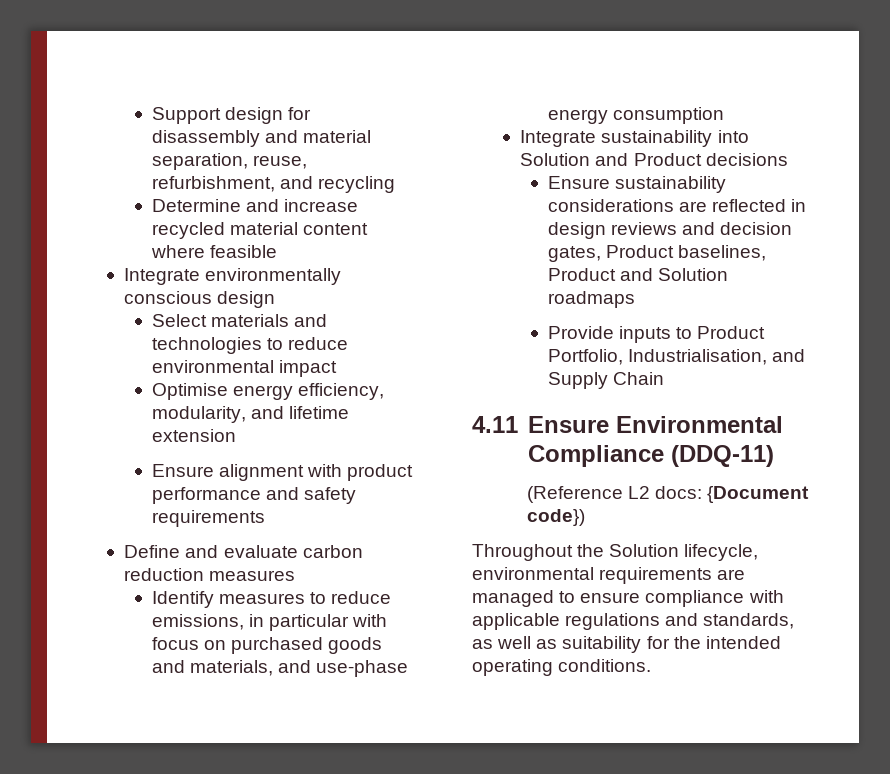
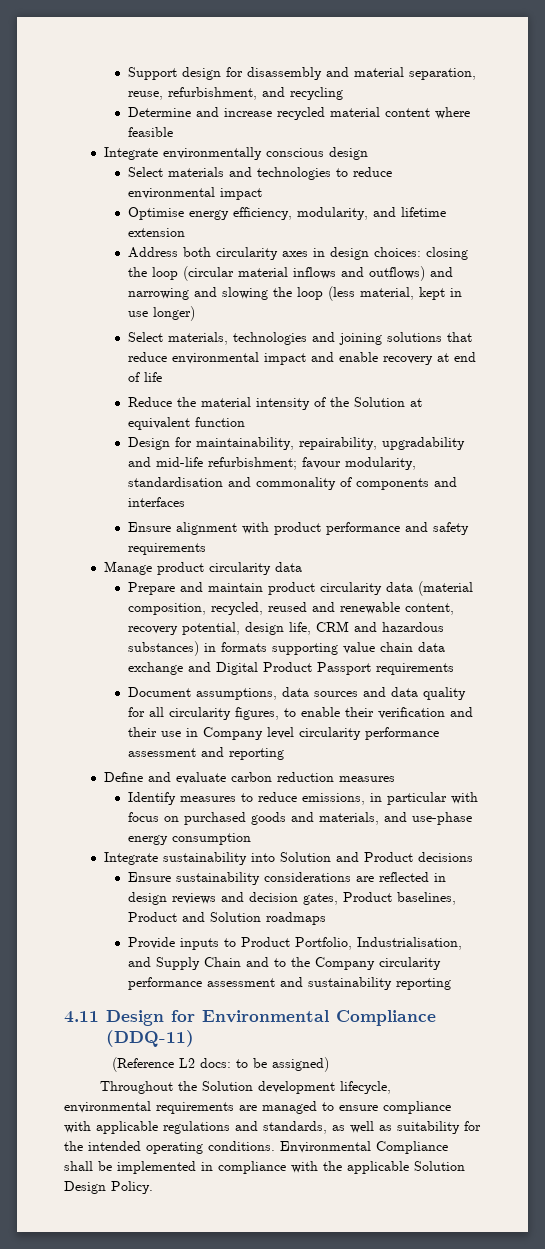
+ Address both circularity axes in design choices: closing the loop (circular material inflows and outflows) and narrowing and slowing the loop (less material, kept in use longer)
+ Select materials, technologies and joining solutions that reduce environmental impact and enable recovery at end of life
+ Reduce the material intensity of the Solution at equivalent function
+ Design for maintainability, repairability, upgradability and mid-life refurbishment; favour modularity, standardisation and commonality of components and interfaces
+ Manage product circularity data
+ Prepare and maintain product circularity data (material composition, recycled, reused and renewable content, recovery potential, design life, CRM and hazardous substances) in formats supporting value chain data exchange and Digital Product Passport requirements
+ Document assumptions, data sources and data quality for all circularity figures, to enable their verification and their use in Company level circularity performance assessment and reporting
- Provide inputs to Product Portfolio, Industrialisation, and Supply Chain
+ Provide inputs to Product Portfolio, Industrialisation, and Supply Chain and to the Company circularity performance assessment and sustainability reporting
- 4.11 Ensure Environmental Compliance (DDQ-11)
+ 4.11 Design for Environmental Compliance (DDQ-11)
- (Reference L2 docs: {Document code})
+ (Reference L2 docs: to be assigned)
- Throughout the Solution lifecycle, environmental requirements are managed to ensure compliance with applicable regulations and standards, as well as suitability for the intended operating conditions.
+ Throughout the Solution development lifecycle, environmental requirements are managed to ensure compliance with applicable regulations and standards, as well as suitability for the intended operating conditions.
+ Environmental Compliance shall be implemented in compliance with the applicable Solution Design Policy.

